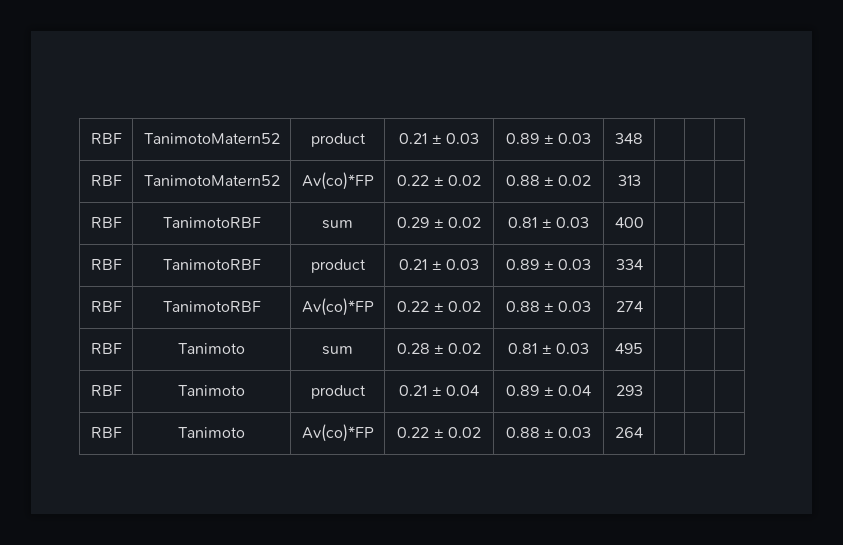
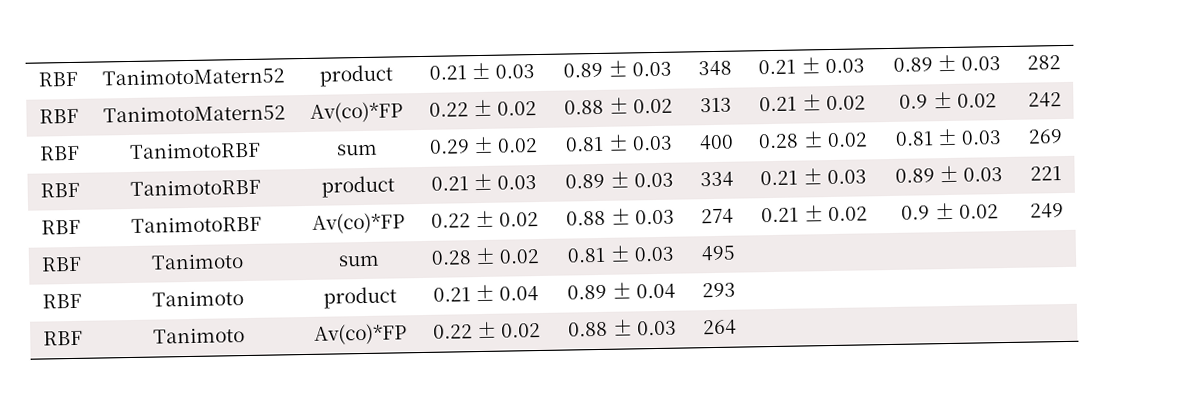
- RBF | TanimotoMatern52 | product | 0.21 ± 0.03 | 0.89 ± 0.03 | 348 | | |
+ RBF | TanimotoMatern52 | product | 0.21 ± 0.03 | 0.89 ± 0.03 | 348 | 0.21 ± 0.03 | 0.89 ± 0.03 | 282
- RBF | TanimotoMatern52 | Av(co)*FP | 0.22 ± 0.02 | 0.88 ± 0.02 | 313 | | |
+ RBF | TanimotoMatern52 | Av(co)*FP | 0.22 ± 0.02 | 0.88 ± 0.02 | 313 | 0.21 ± 0.02 | 0.9 ± 0.02 | 242
- RBF | TanimotoRBF | sum | 0.29 ± 0.02 | 0.81 ± 0.03 | 400 | | |
+ RBF | TanimotoRBF | sum | 0.29 ± 0.02 | 0.81 ± 0.03 | 400 | 0.28 ± 0.02 | 0.81 ± 0.03 | 269
- RBF | TanimotoRBF | product | 0.21 ± 0.03 | 0.89 ± 0.03 | 334 | | |
+ RBF | TanimotoRBF | product | 0.21 ± 0.03 | 0.89 ± 0.03 | 334 | 0.21 ± 0.03 | 0.89 ± 0.03 | 221
- RBF | TanimotoRBF | Av(co)*FP | 0.22 ± 0.02 | 0.88 ± 0.03 | 274 | | |
+ RBF | TanimotoRBF | Av(co)*FP | 0.22 ± 0.02 | 0.88 ± 0.03 | 274 | 0.21 ± 0.02 | 0.9 ± 0.02 | 249

